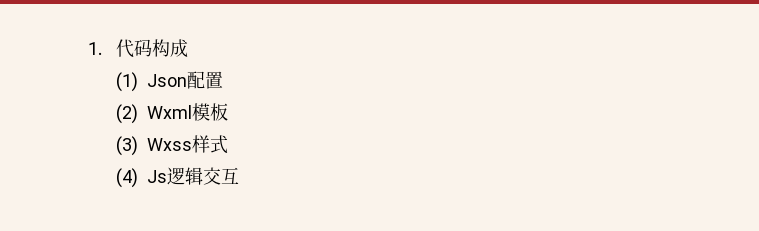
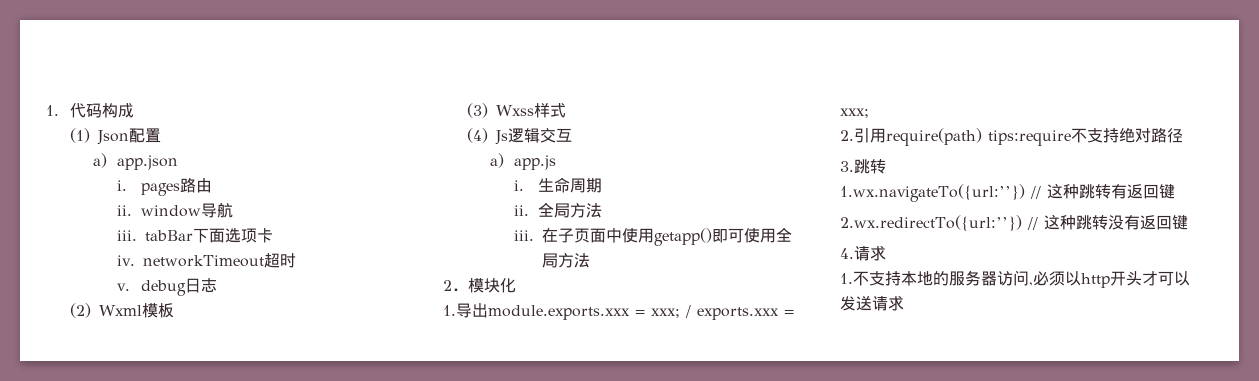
+ a) app.json
+ i. pages路由
+ ii. window导航
+ iii. tabBar下面选项卡
+ iv. networkTimeout超时
+ v. debug日志
+ a) app.js
+ i.生命周期
+ ii.全局方法
+ iii.在子页面中使用getapp()即可使用全局方法
+ 2．模块化
+ 1.导出module.exports.xxx = xxx; / exports.xxx = xxx;
+ 2.引用require(path) tips:require不支持绝对路径
+ 3.跳转
+ 1.wx.navigateTo({url:’’}) // 这种跳转有返回键
+ 2.wx.redirectTo({url:’’}) // 这种跳转没有返回键
+ 4.请求
+ 1.不支持本地的服务器访问,必须以http开头才可以发送请求

